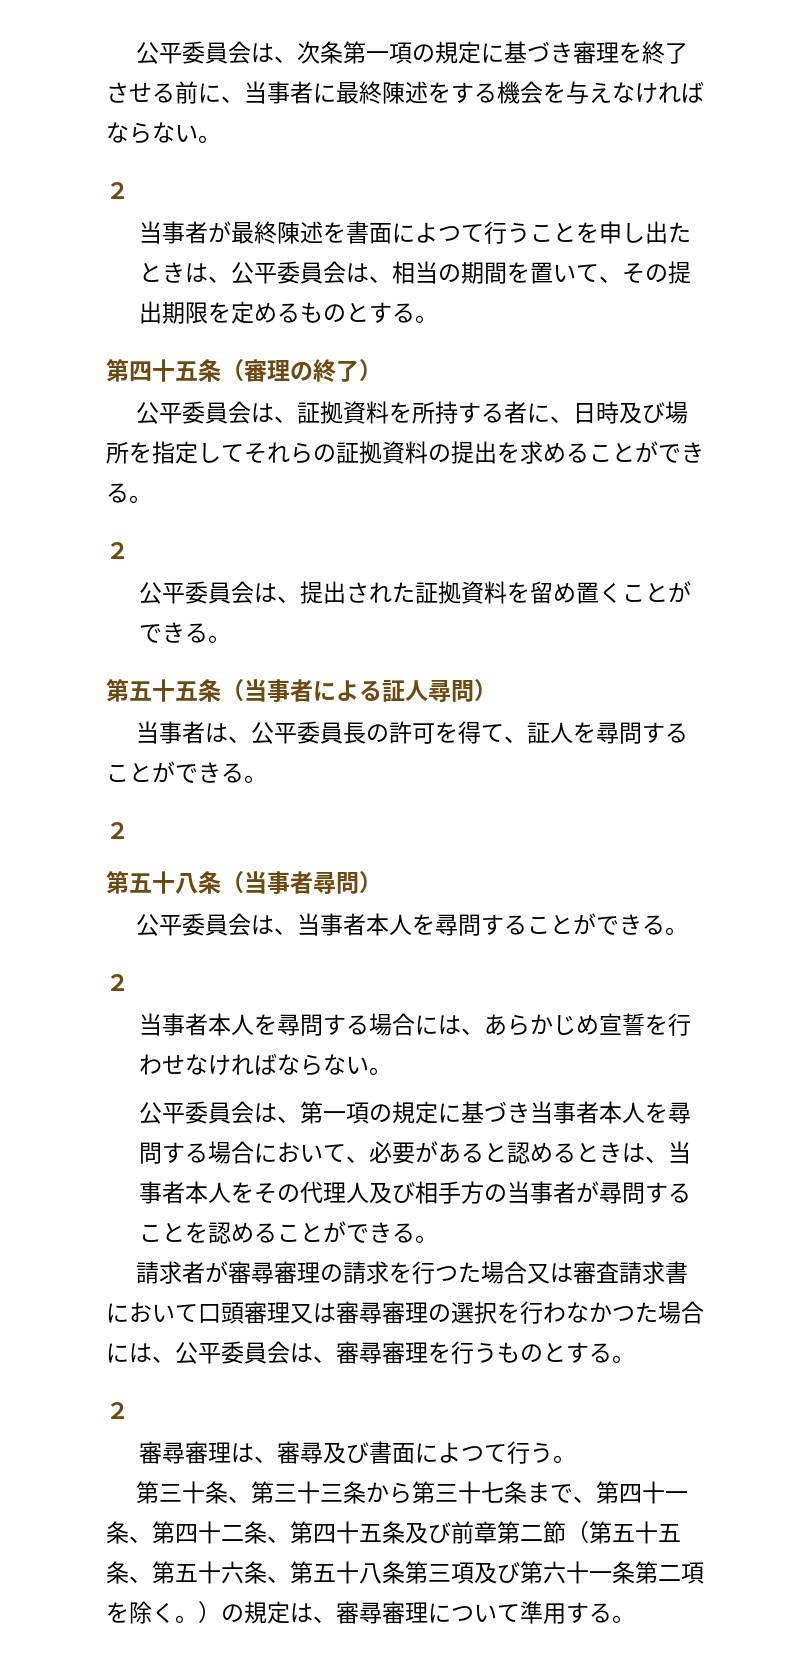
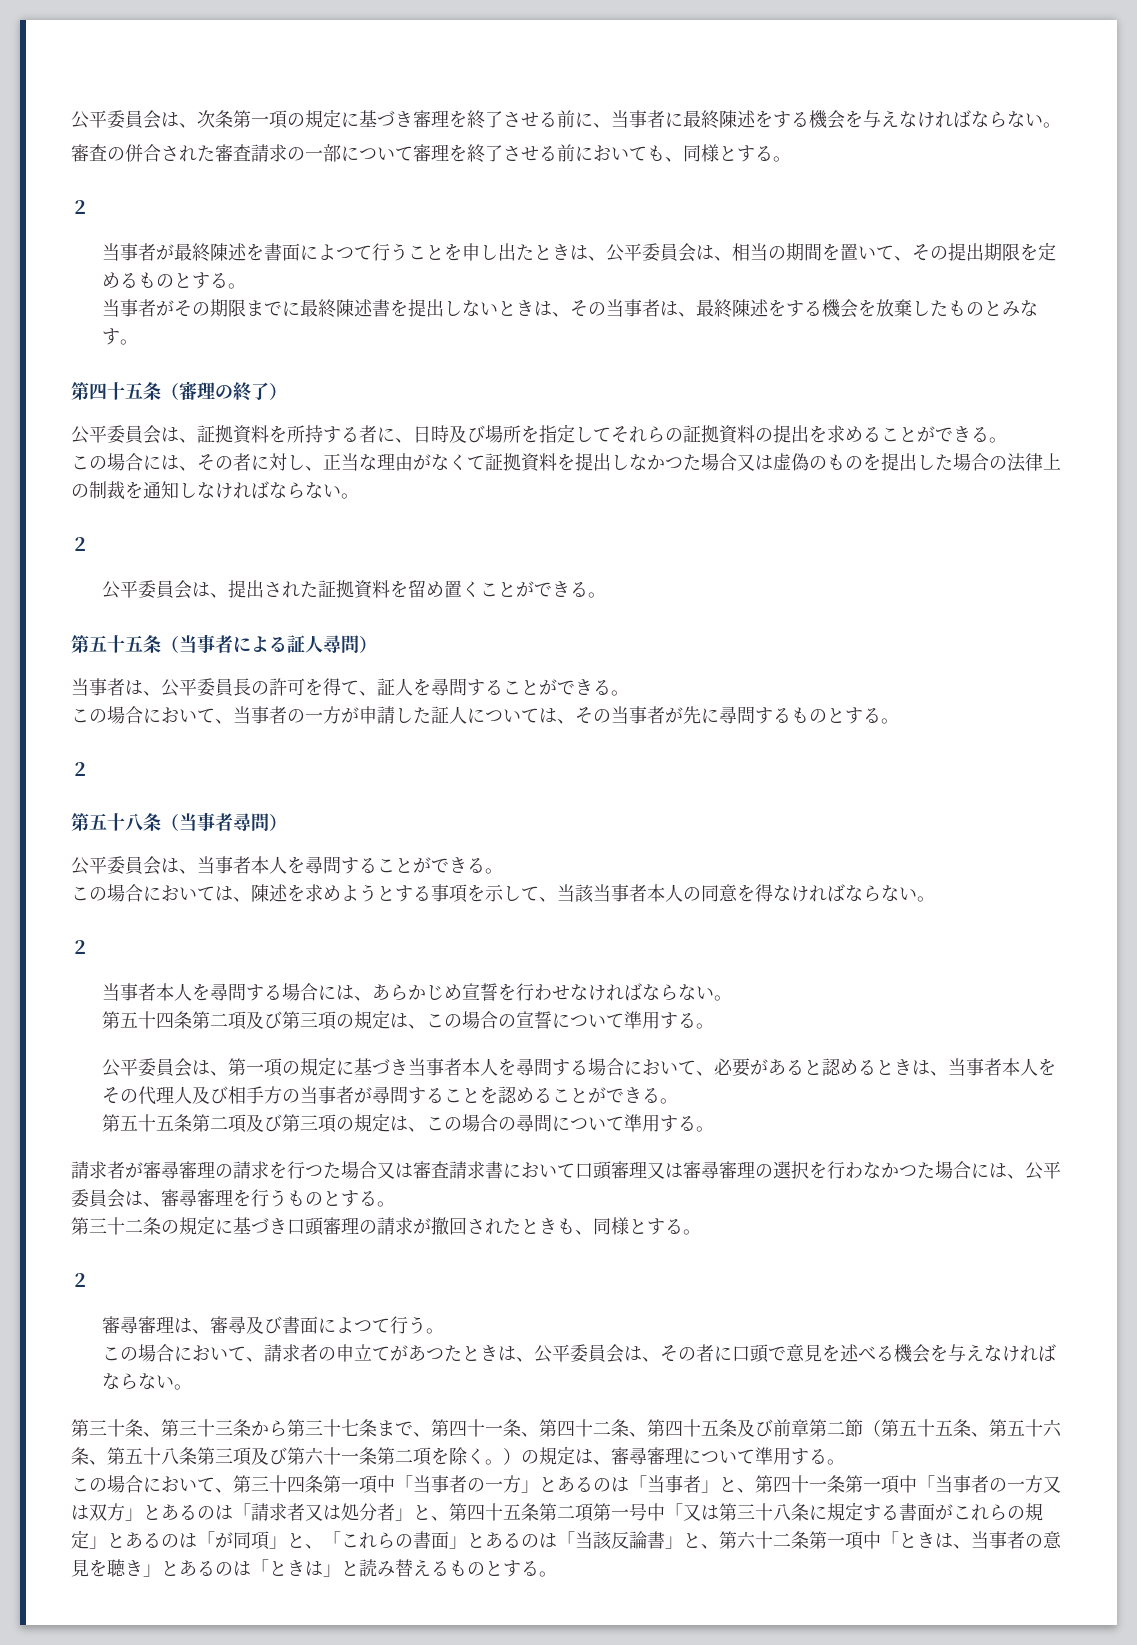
+ 審査の併合された審査請求の一部について審理を終了させる前においても、同様とする。
+ 当事者がその期限までに最終陳述書を提出しないときは、その当事者は、最終陳述をする機会を放棄したものとみなす。
+ この場合には、その者に対し、正当な理由がなくて証拠資料を提出しなかつた場合又は虚偽のものを提出した場合の法律上の制裁を通知しなければならない。
+ この場合において、当事者の一方が申請した証人については、その当事者が先に尋問するものとする。
+ この場合においては、陳述を求めようとする事項を示して、当該当事者本人の同意を得なければならない。
+ 第五十四条第二項及び第三項の規定は、この場合の宣誓について準用する。
+ 第五十五条第二項及び第三項の規定は、この場合の尋問について準用する。
+ 第三十二条の規定に基づき口頭審理の請求が撤回されたときも、同様とする。
+ この場合において、請求者の申立てがあつたときは、公平委員会は、その者に口頭で意見を述べる機会を与えなければならない。
+ この場合において、第三十四条第一項中「当事者の一方」とあるのは「当事者」と、第四十一条第一項中「当事者の一方又は双方」とあるのは「請求者又は処分者」と、第四十五条第二項第一号中「又は第三十八条に規定する書面がこれらの規定」とあるのは「が同項」と、「これらの書面」とあるのは「当該反論書」と、第六十二条第一項中「ときは、当事者の意見を聴き」とあるのは「ときは」と読み替えるものとする。

